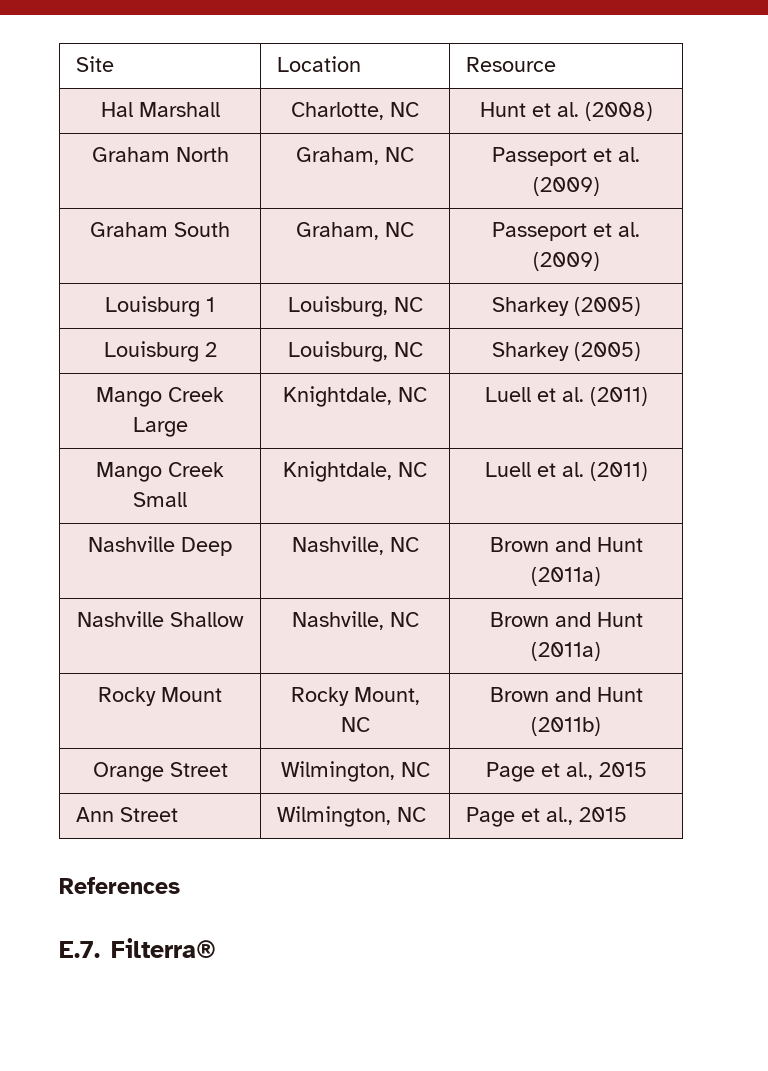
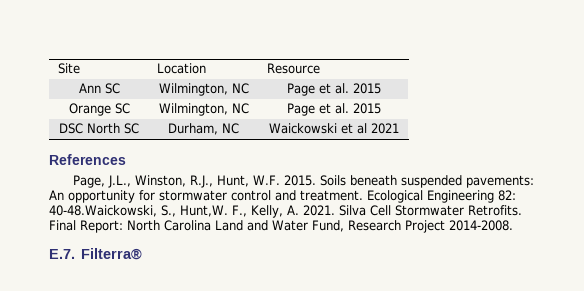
- Hal Marshall | Charlotte, NC | Hunt et al. (2008)
- Graham North | Graham, NC | Passeport et al. (2009)
- Graham South | Graham, NC | Passeport et al. (2009)
- Louisburg 1 | Louisburg, NC | Sharkey (2005)
- Louisburg 2 | Louisburg, NC | Sharkey (2005)
- Mango Creek Large | Knightdale, NC | Luell et al. (2011)
- Mango Creek Small | Knightdale, NC | Luell et al. (2011)
- Nashville Deep | Nashville, NC | Brown and Hunt (2011a)
- Nashville Shallow | Nashville, NC | Brown and Hunt (2011a)
- Rocky Mount | Rocky Mount, NC | Brown and Hunt (2011b)
- Orange Street | Wilmington, NC | Page et al., 2015
- Ann Street | Wilmington, NC | Page et al., 2015
+ Ann SC | Wilmington, NC | Page et al. 2015
+ Orange SC | Wilmington, NC | Page et al. 2015
+ DSC North SC | Durham, NC | Waickowski et al 2021
  References
+ Page, J.L., Winston, R.J., Hunt, W.F. 2015. Soils beneath suspended pavements: An opportunity for stormwater control and treatment. Ecological Engineering 82: 40-48.Waickowski, S., Hunt,W. F., Kelly, A. 2021. Silva Cell Stormwater Retrofits. Final Report: North Carolina Land and Water Fund, Research Project 2014-2008.

